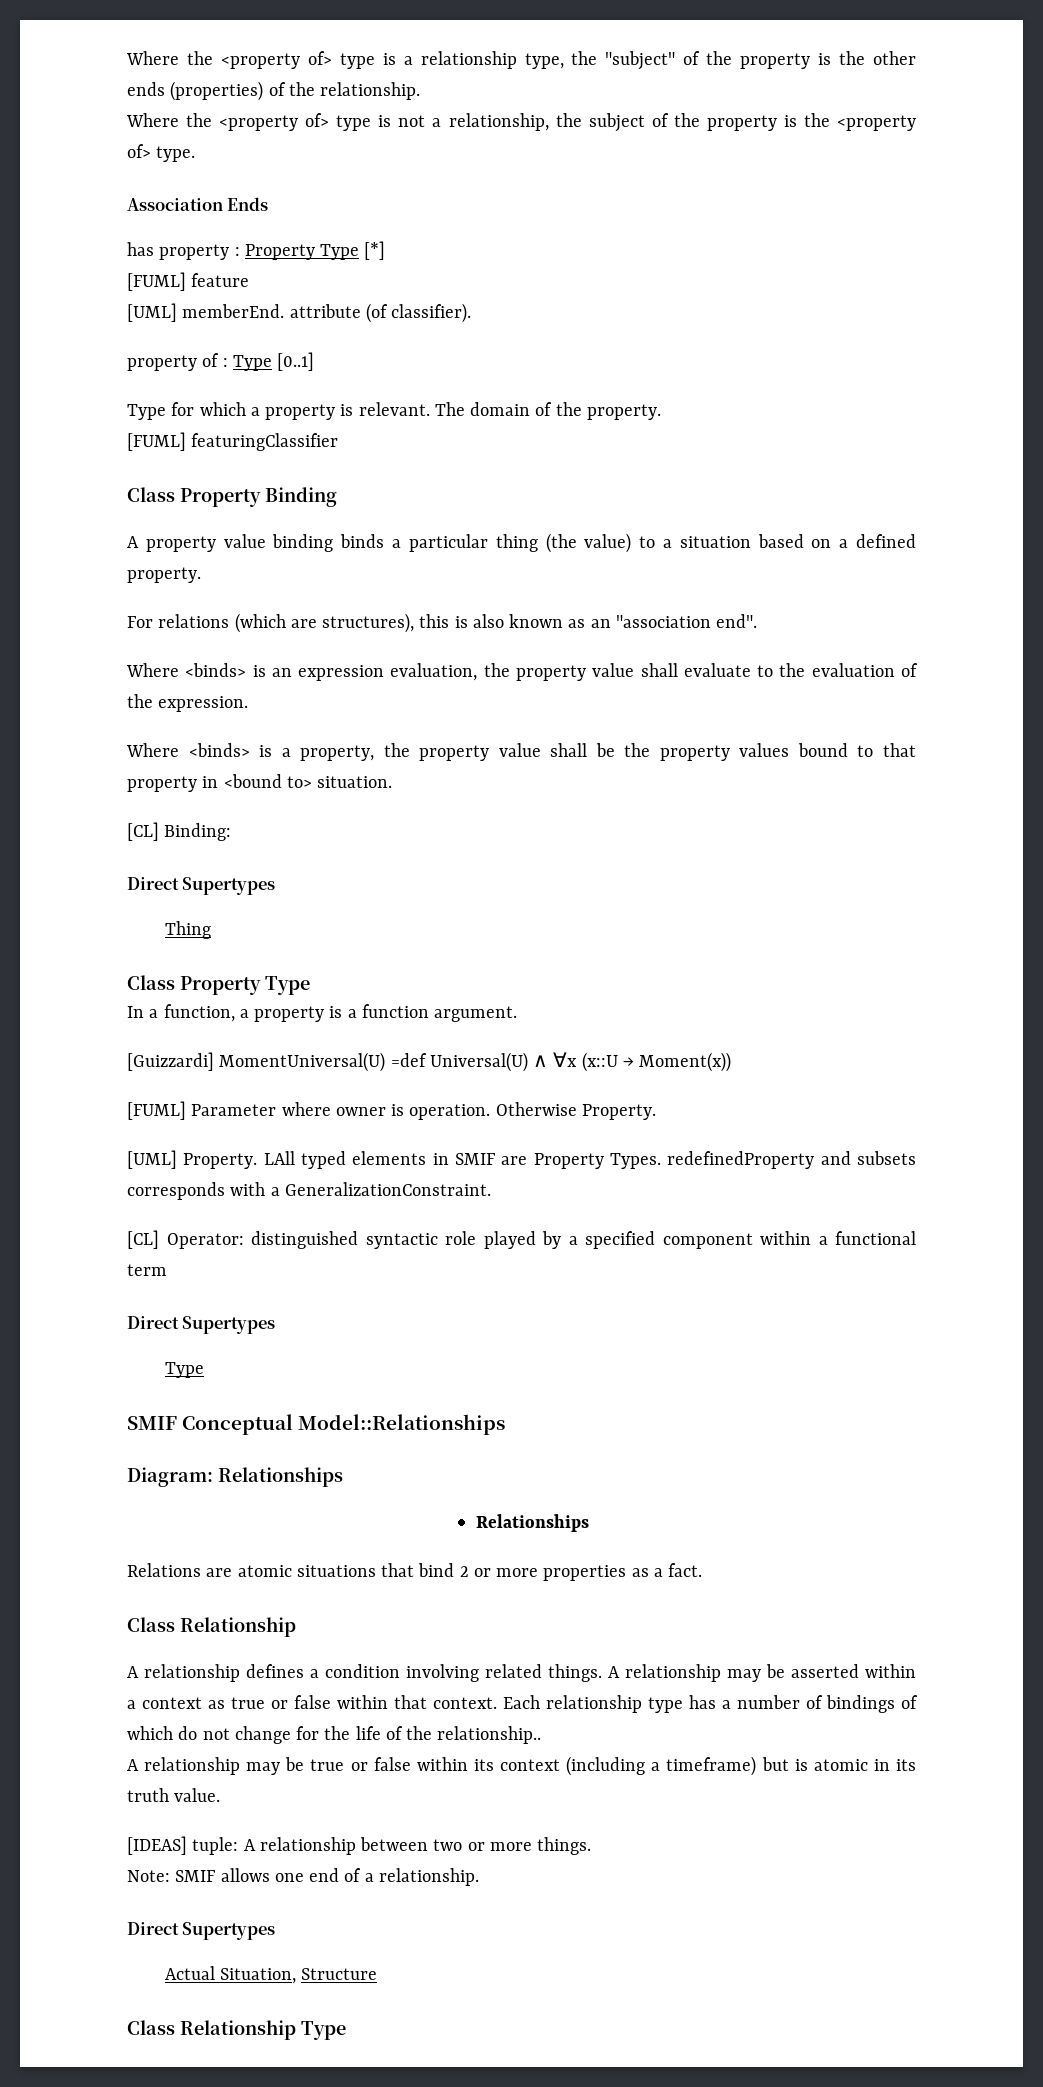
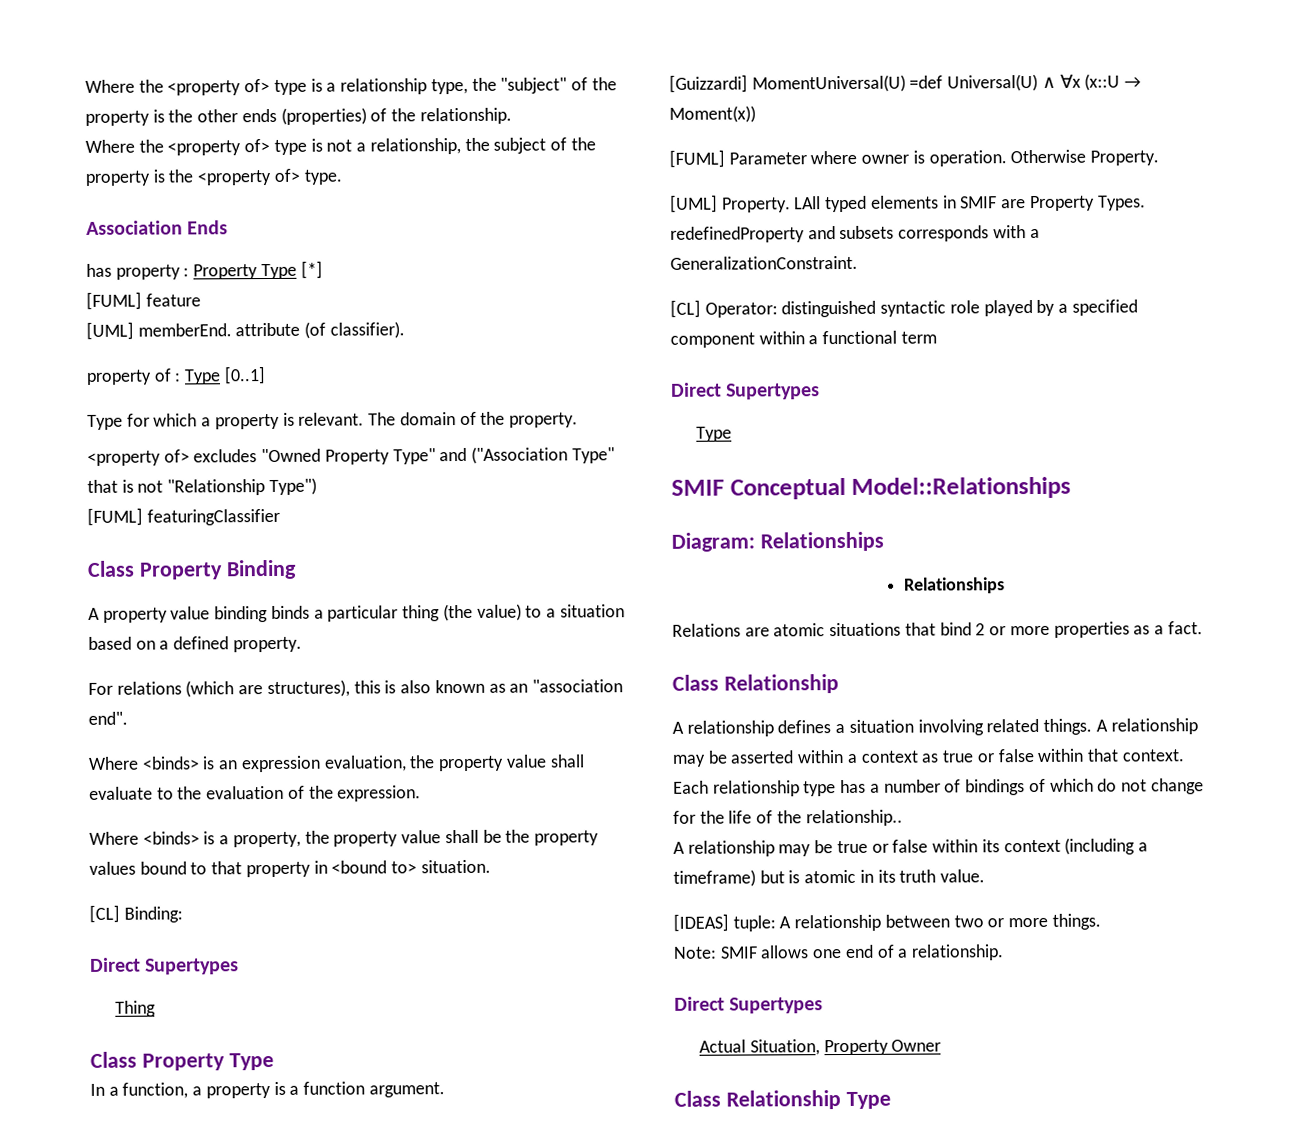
+ <property of> excludes "Owned Property Type" and ("Association Type" that is not "Relationship Type")
- A relationship defines a condition involving related things.
+ A relationship defines a situation involving related things.
- Actual Situation, Structure
+ Actual Situation, Property Owner

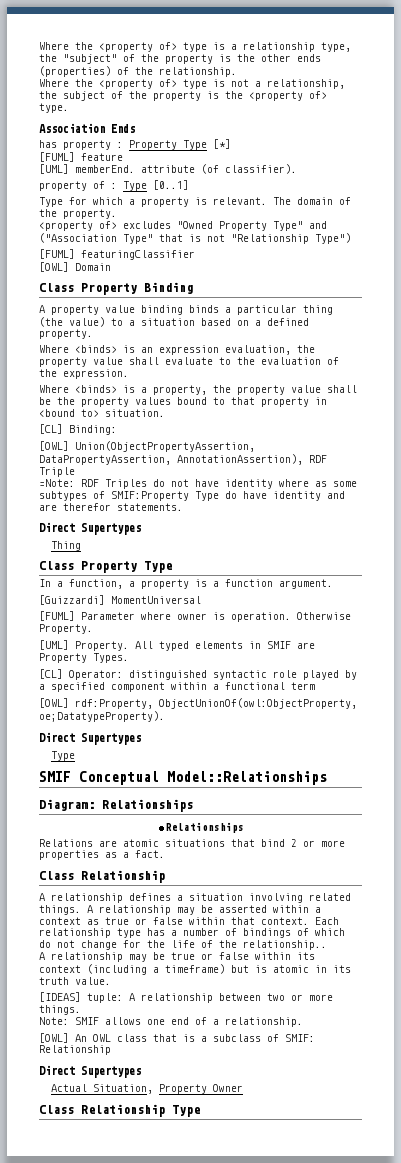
+ [OWL] Domain
- For relations (which are structures), this is also known as an "association end".
+ [OWL] Union(ObjectPropertyAssertion, DataPropertyAssertion, AnnotationAssertion), RDF Triple
+ =Note: RDF Triples do not have identity where as some subtypes of SMIF:Property Type do have identity and are therefor statements.
- [Guizzardi] MomentUniversal(U) =def Universal(U) ∧ ∀x (x::U → Moment(x))
+ [Guizzardi] MomentUniversal
- LAll typed elements in SMIF are Property Types. redefinedProperty and subsets corresponds with a GeneralizationConstraint.
+ All typed elements in SMIF are Property Types.
+ [OWL] rdf:Property, ObjectUnionOf(owl:ObjectProperty, oe;DatatypeProperty).
+ [OWL] An OWL class that is a subclass of SMIF: Relationship

